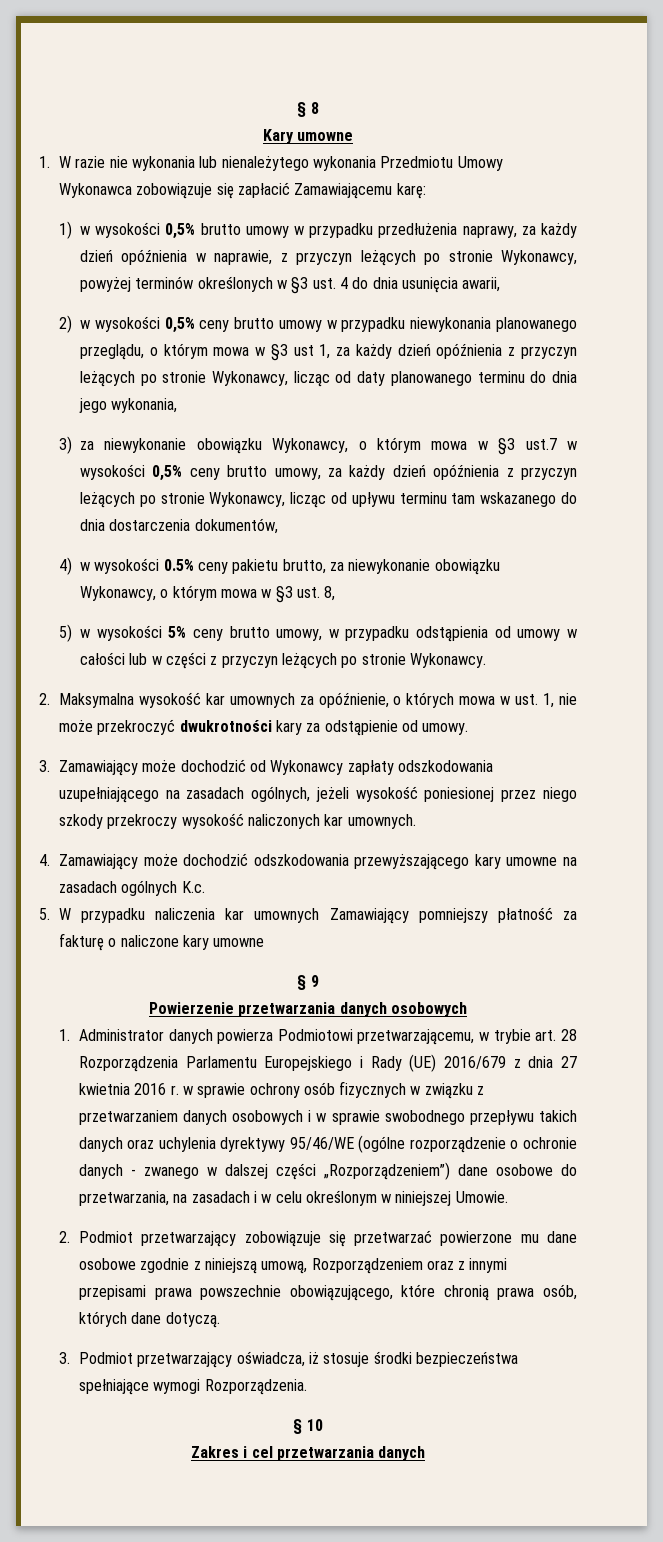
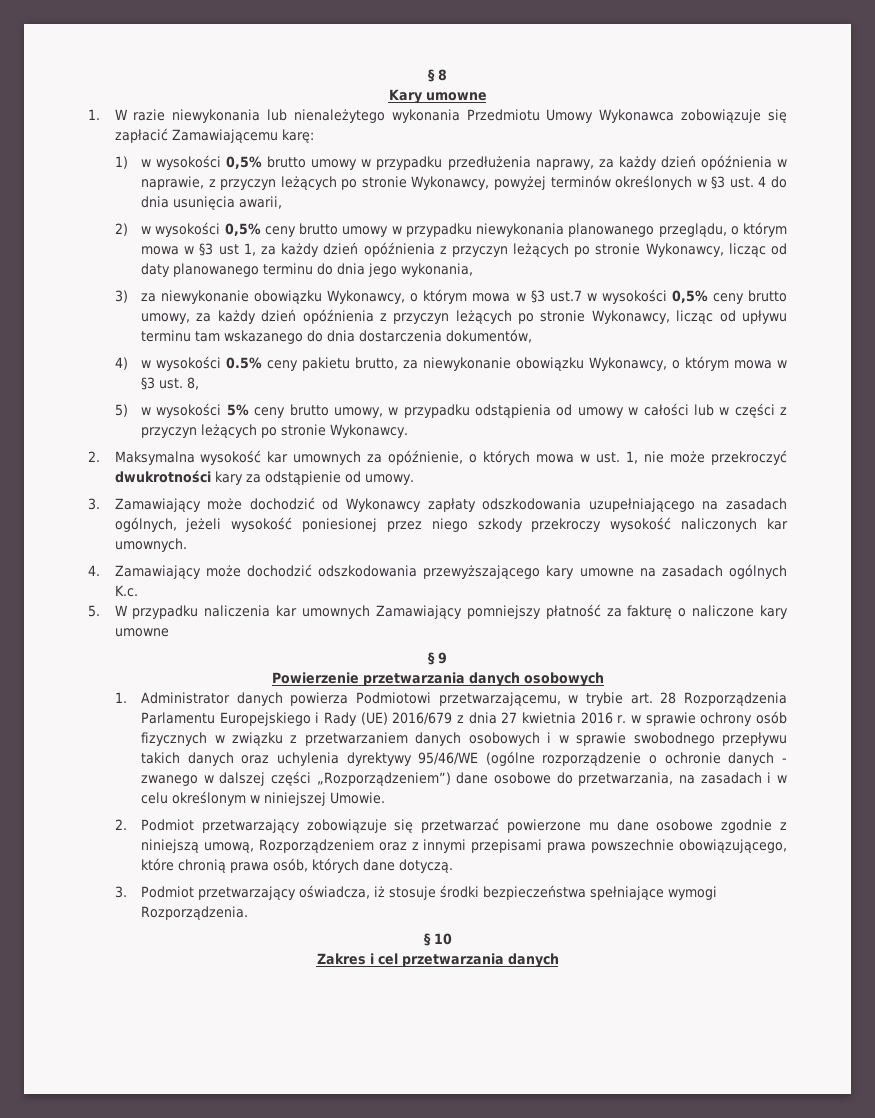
- 1. W razie nie wykonania lub nienależytego wykonania Przedmiotu Umowy Wykonawca zobowiązuje się zapłacić Zamawiającemu karę:
+ 1. W razie niewykonania lub nienależytego wykonania Przedmiotu Umowy Wykonawca zobowiązuje się zapłacić Zamawiającemu karę:

